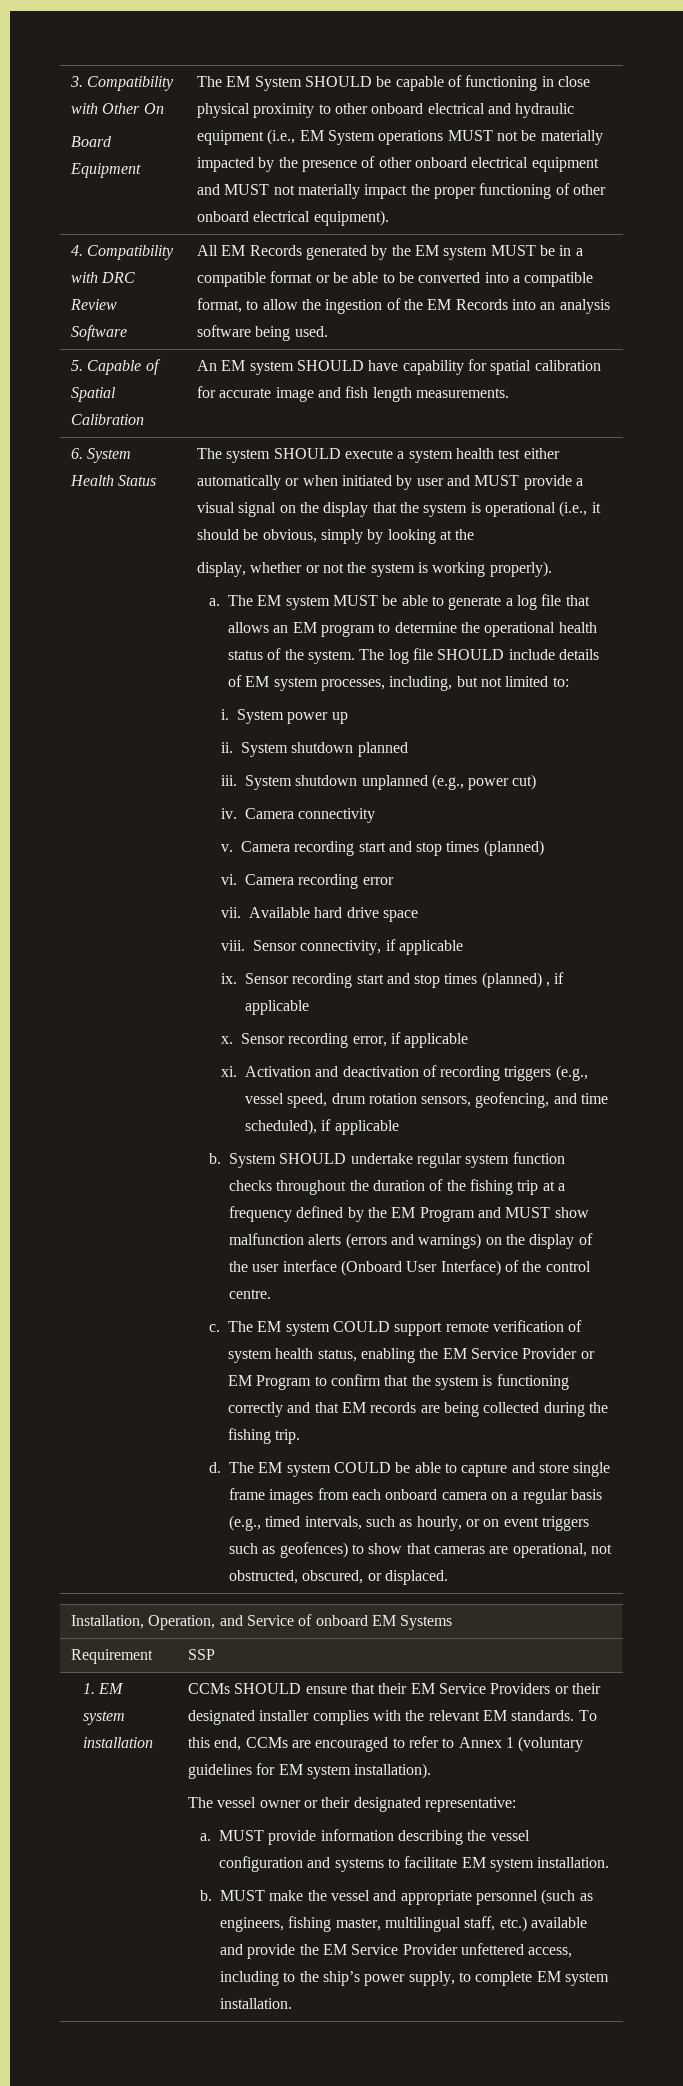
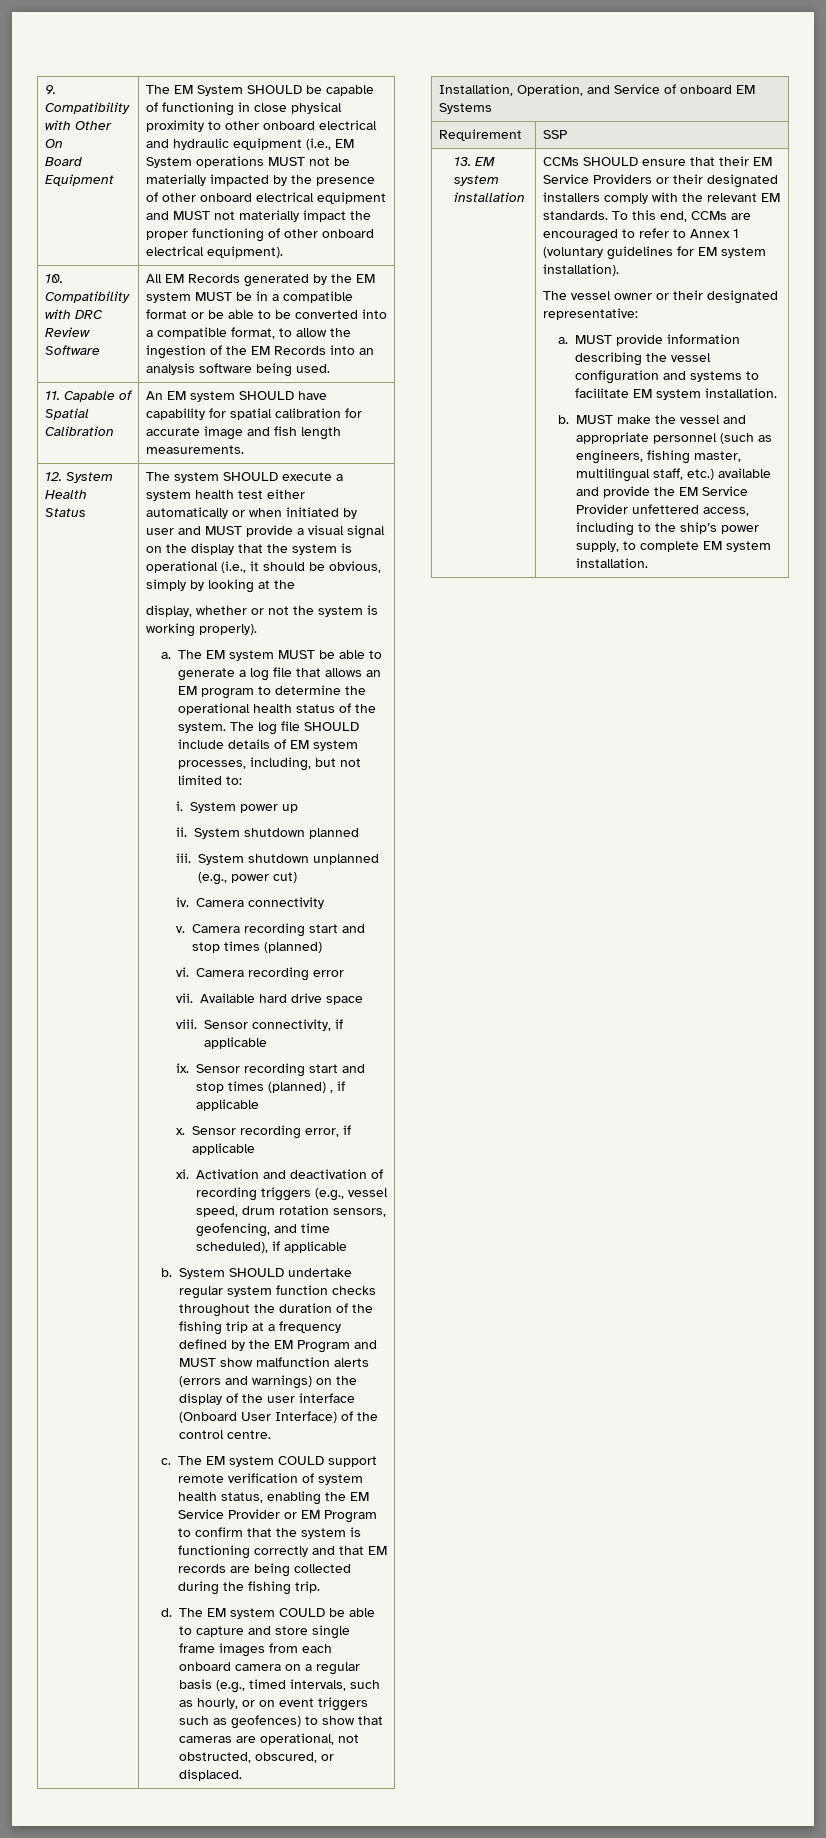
- 3. Compatibility with Other On
+ 9. Compatibility with Other On
- 4. Compatibility with DRC Review Software
+ 10. Compatibility with DRC Review Software
- 5. Capable of Spatial Calibration | An EM system SHOULD have capability for spatial calibration for accurate image and fish length measurements.
+ 11. Capable of Spatial Calibration | An EM system SHOULD have capability for spatial calibration for accurate image and fish length measurements.
- 6. System Health Status
+ 12. System Health Status
- 1. EM system installation
+ 13. EM system installation
- CCMs SHOULD ensure that their EM Service Providers or their designated installer complies with the relevant EM standards.
+ CCMs SHOULD ensure that their EM Service Providers or their designated installers comply with the relevant EM standards.

